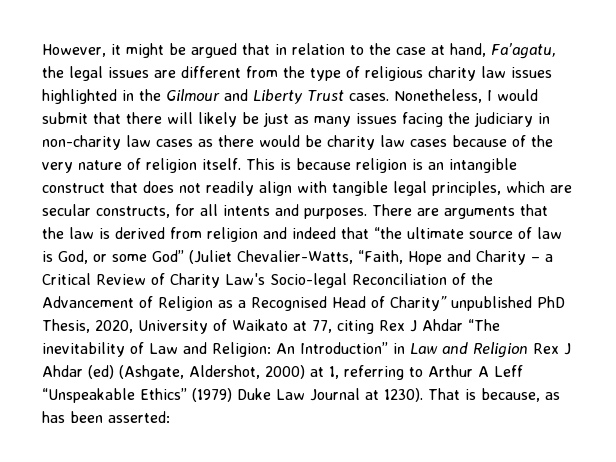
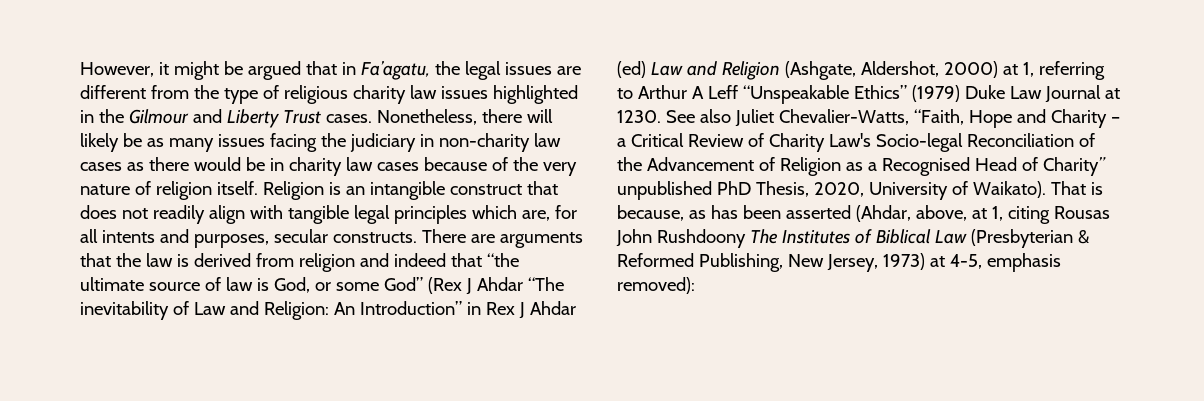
- However, it might be argued that in relation to the case at hand, Fa’agatu, the legal issues are different from the type of religious charity law issues highlighted in the Gilmour and Liberty Trust cases.
+ However, it might be argued that in Fa’agatu, the legal issues are different from the type of religious charity law issues highlighted in the Gilmour and Liberty Trust cases.
- Nonetheless, I would submit that there will likely be just as many issues facing the judiciary in non-charity law cases as there would be charity law cases because of the very nature of religion itself.
+ Nonetheless, there will likely be as many issues facing the judiciary in non-charity law cases as there would be in charity law cases because of the very nature of religion itself.
- This is because religion is an intangible construct that does not readily align with tangible legal principles, which are secular constructs, for all intents and purposes.
+ Religion is an intangible construct that does not readily align with tangible legal principles which are, for all intents and purposes, secular constructs.
- There are arguments that the law is derived from religion and indeed that “the ultimate source of law is God, or some God” (Juliet Chevalier-Watts, “Faith, Hope and Charity – a Critical Review of Charity Law's Socio-legal Reconciliation of the Advancement of Religion as a Recognised Head of Charity” unpublished PhD Thesis, 2020, University of Waikato at 77, citing Rex J Ahdar “The inevitability of Law and Religion: An Introduction” in Law and Religion Rex J Ahdar (ed) (Ashgate, Aldershot, 2000) at 1, referring to Arthur A Leff “Unspeakable Ethics” (1979) Duke Law Journal at 1230).
+ There are arguments that the law is derived from religion and indeed that “the ultimate source of law is God, or some God” (Rex J Ahdar “The inevitability of Law and Religion: An Introduction” in Rex J Ahdar (ed) Law and Religion (Ashgate, Aldershot, 2000) at 1, referring to Arthur A Leff “Unspeakable Ethics” (1979) Duke Law Journal at 1230. See also Juliet Chevalier-Watts, “Faith, Hope and Charity – a Critical Review of Charity Law's Socio-legal Reconciliation of the Advancement of Religion as a Recognised Head of Charity” unpublished PhD Thesis, 2020, University of Waikato).
- That is because, as has been asserted:
+ That is because, as has been asserted (Ahdar, above, at 1, citing Rousas John Rushdoony The Institutes of Biblical Law (Presbyterian & Reformed Publishing, New Jersey, 1973) at 4-5, emphasis removed):

